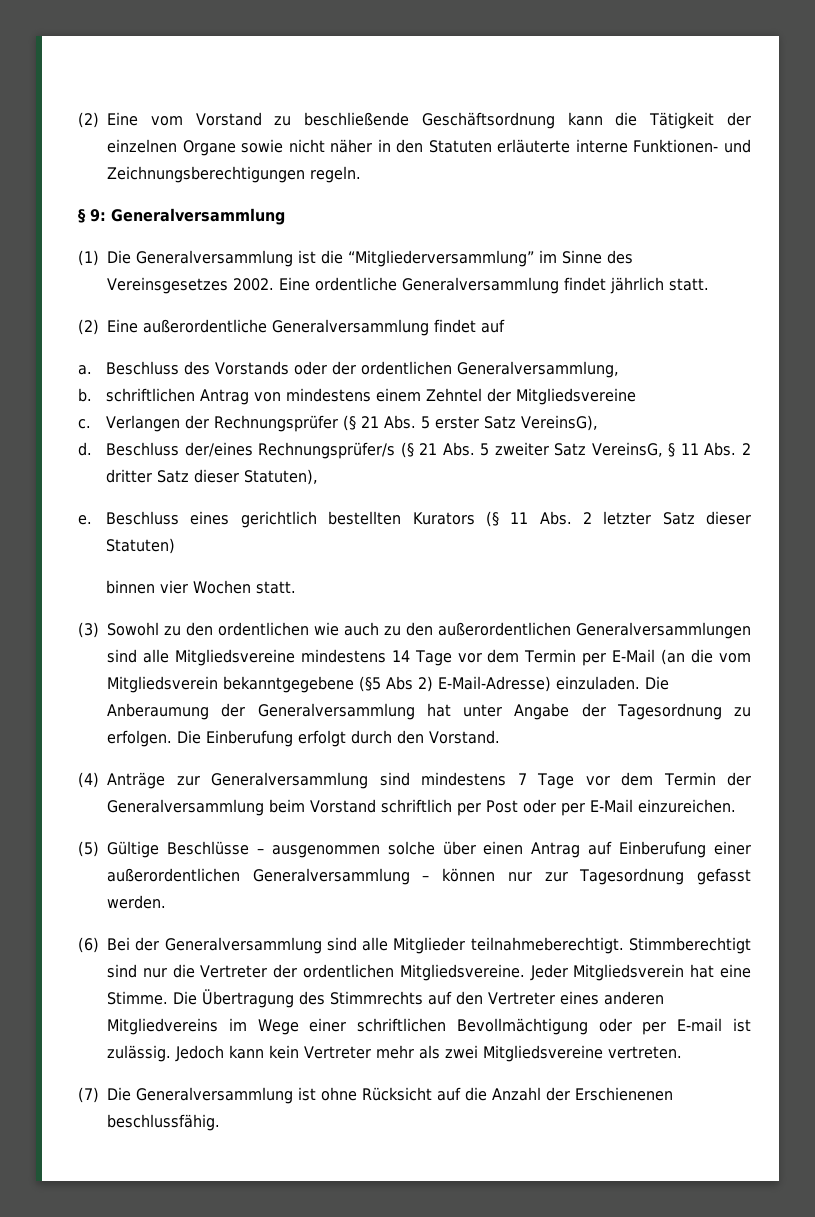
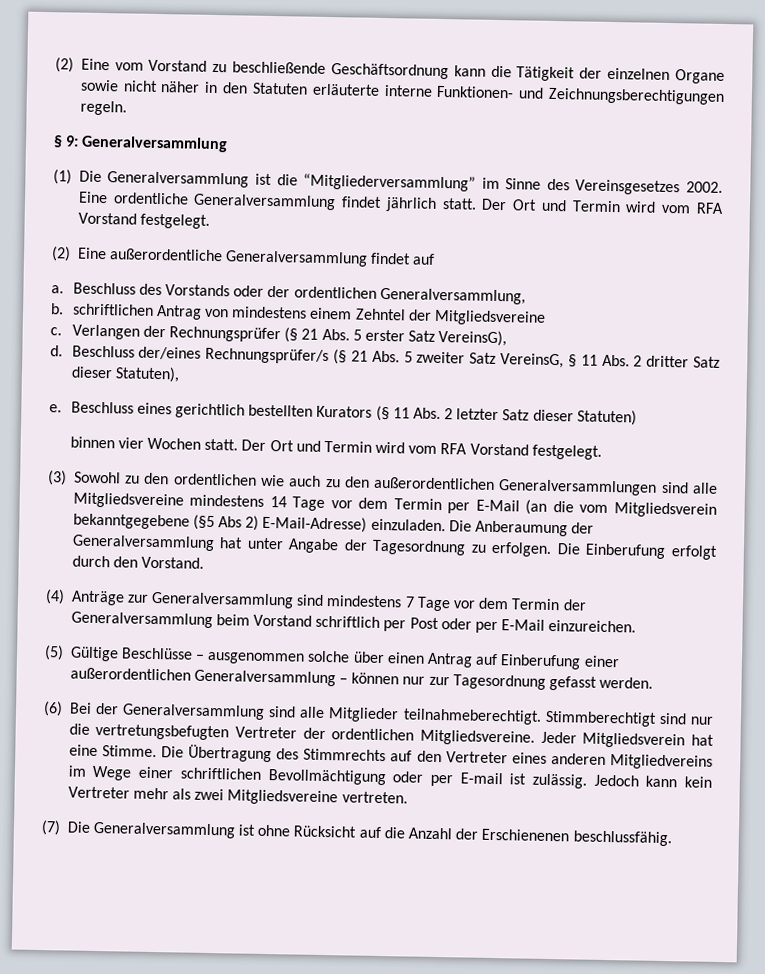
- Eine ordentliche Generalversammlung findet jährlich statt.
+ Eine ordentliche Generalversammlung findet jährlich statt. Der Ort und Termin wird vom RFA Vorstand festgelegt.
- binnen vier Wochen statt.
+ binnen vier Wochen statt. Der Ort und Termin wird vom RFA Vorstand festgelegt.
- Stimmberechtigt sind nur die Vertreter der ordentlichen Mitgliedsvereine.
+ Stimmberechtigt sind nur die vertretungsbefugten Vertreter der ordentlichen Mitgliedsvereine.

